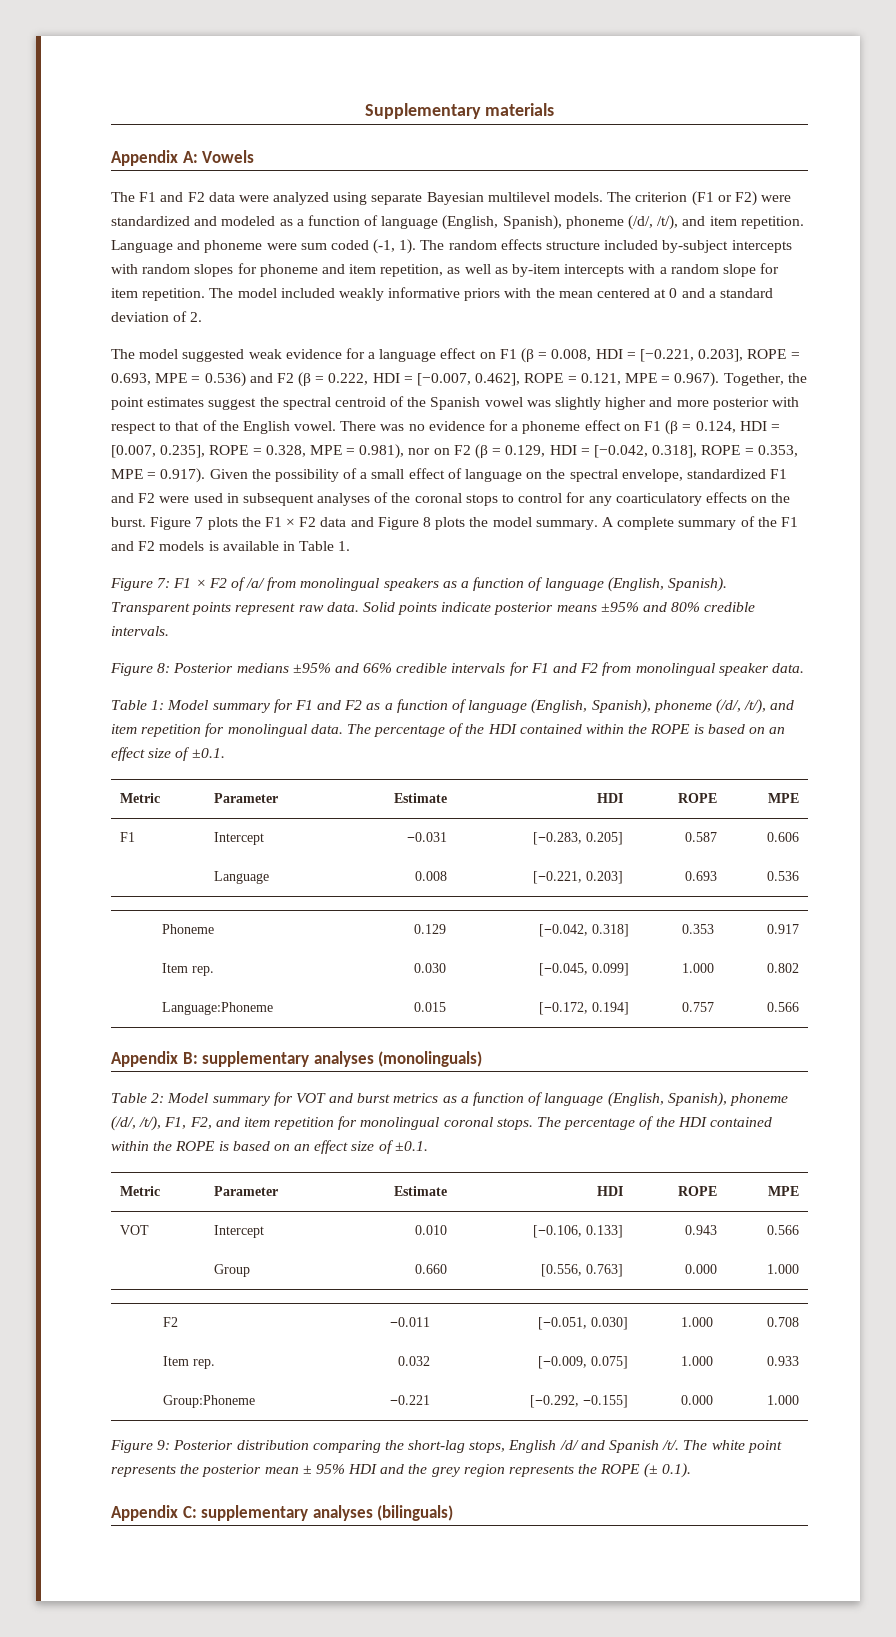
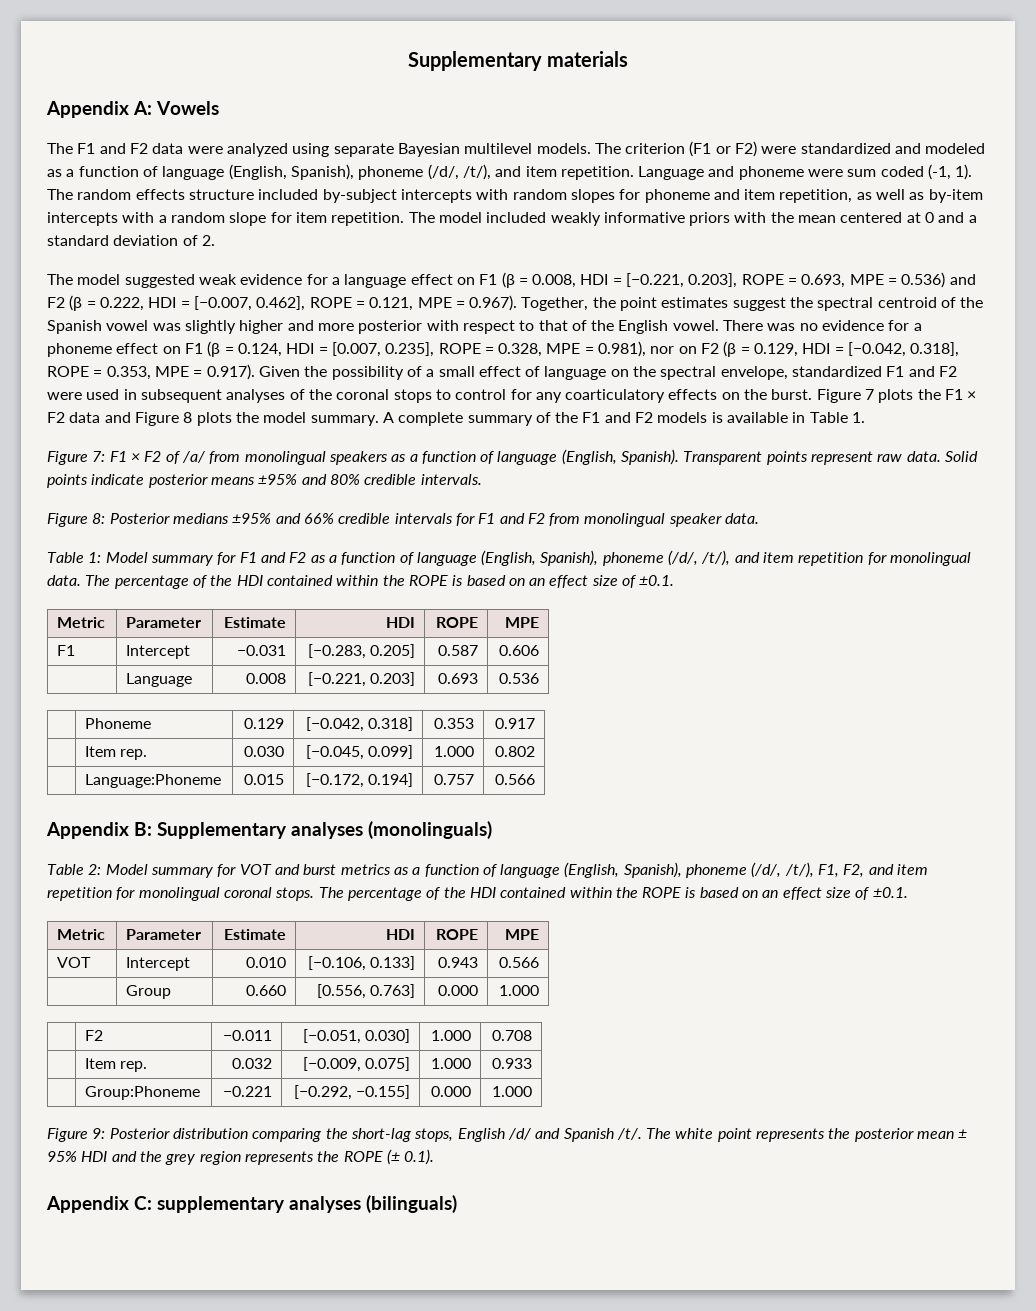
- Appendix B: supplementary analyses (monolinguals)
+ Appendix B: Supplementary analyses (monolinguals)

